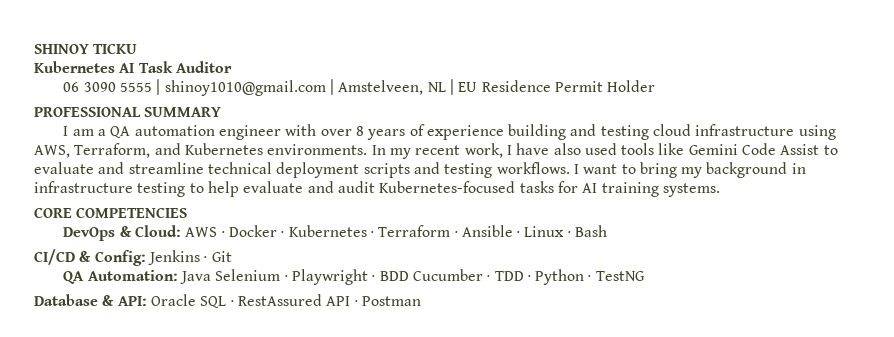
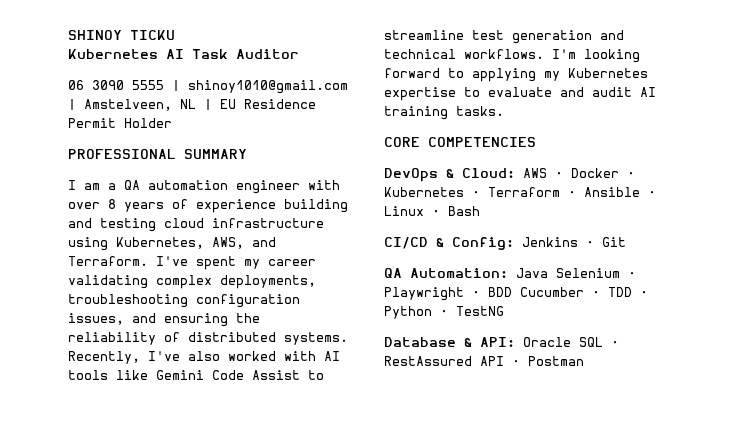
- I am a QA automation engineer with over 8 years of experience building and testing cloud infrastructure using AWS, Terraform, and Kubernetes environments. In my recent work, I have also used tools like Gemini Code Assist to evaluate and streamline technical deployment scripts and testing workflows. I want to bring my background in infrastructure testing to help evaluate and audit Kubernetes-focused tasks for AI training systems.
+ I am a QA automation engineer with over 8 years of experience building and testing cloud infrastructure using Kubernetes, AWS, and Terraform. I've spent my career validating complex deployments, troubleshooting configuration issues, and ensuring the reliability of distributed systems. Recently, I've also worked with AI tools like Gemini Code Assist to streamline test generation and technical workflows. I'm looking forward to applying my Kubernetes expertise to evaluate and audit AI training tasks.

